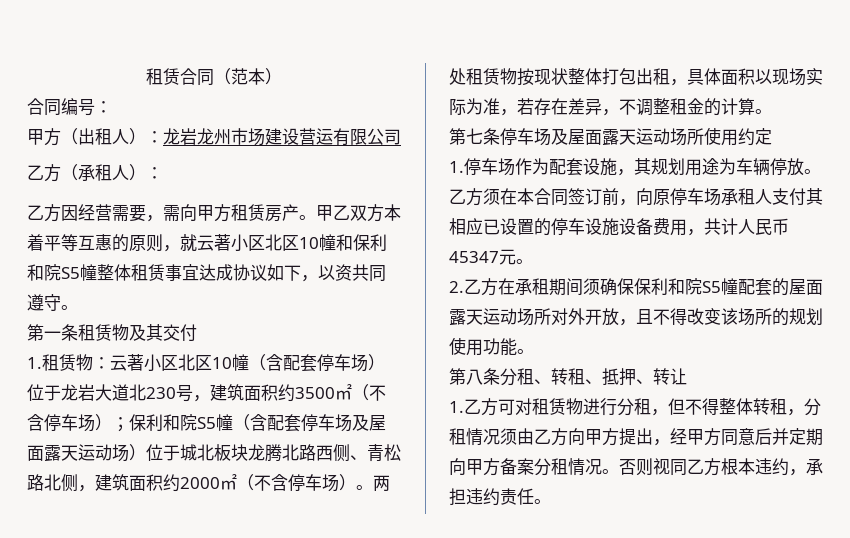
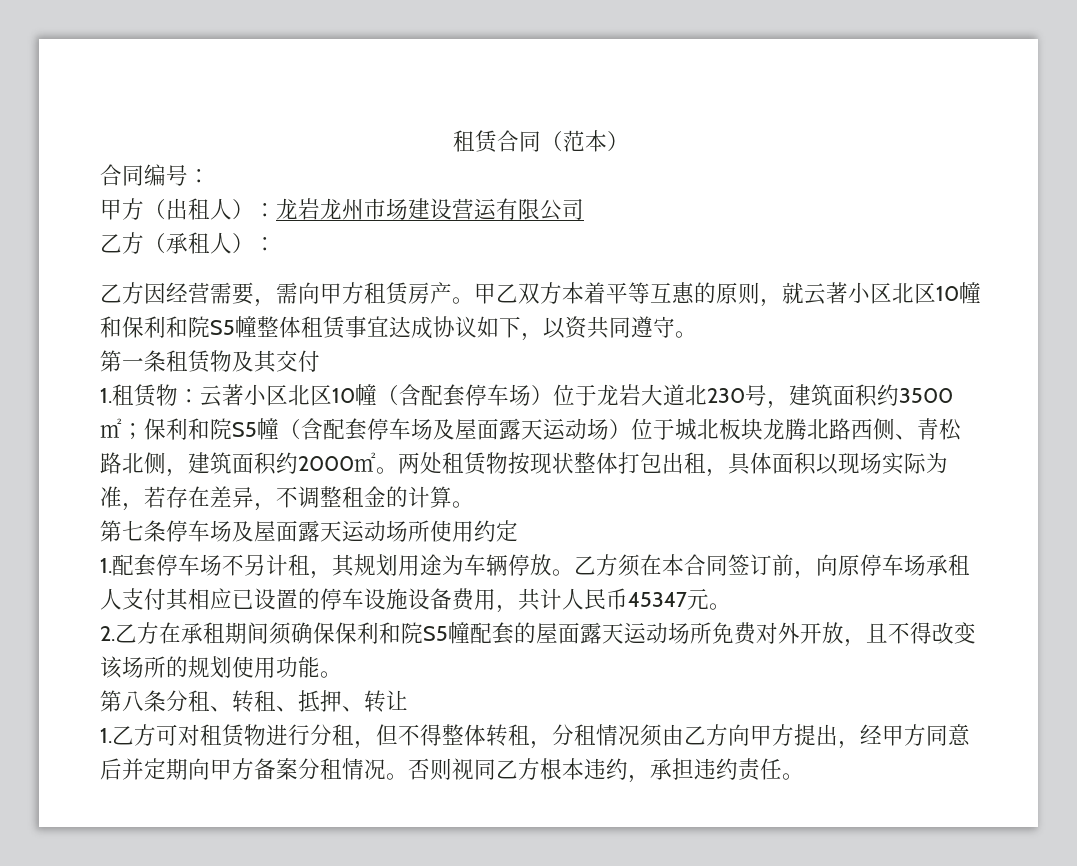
- 1.租赁物：云著小区北区10幢（含配套停车场）位于龙岩大道北230号，建筑面积约3500㎡（不含停车场）；保利和院S5幢（含配套停车场及屋面露天运动场）位于城北板块龙腾北路西侧、青松路北侧，建筑面积约2000㎡（不含停车场）。
+ 1.租赁物：云著小区北区10幢（含配套停车场）位于龙岩大道北230号，建筑面积约3500㎡；保利和院S5幢（含配套停车场及屋面露天运动场）位于城北板块龙腾北路西侧、青松路北侧，建筑面积约2000㎡。
- 1.停车场作为配套设施，其规划用途为车辆停放。
+ 1.配套停车场不另计租，其规划用途为车辆停放。
- 2.乙方在承租期间须确保保利和院S5幢配套的屋面露天运动场所对外开放，且不得改变该场所的规划使用功能。
+ 2.乙方在承租期间须确保保利和院S5幢配套的屋面露天运动场所免费对外开放，且不得改变该场所的规划使用功能。

